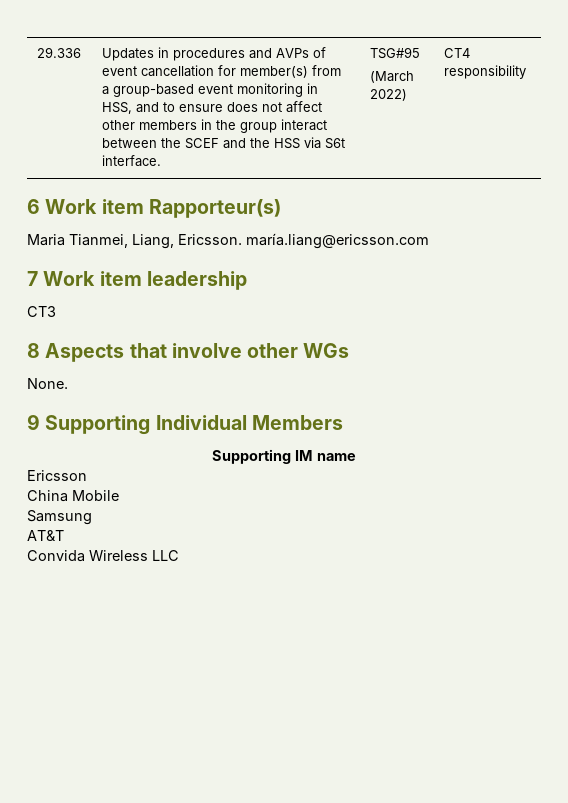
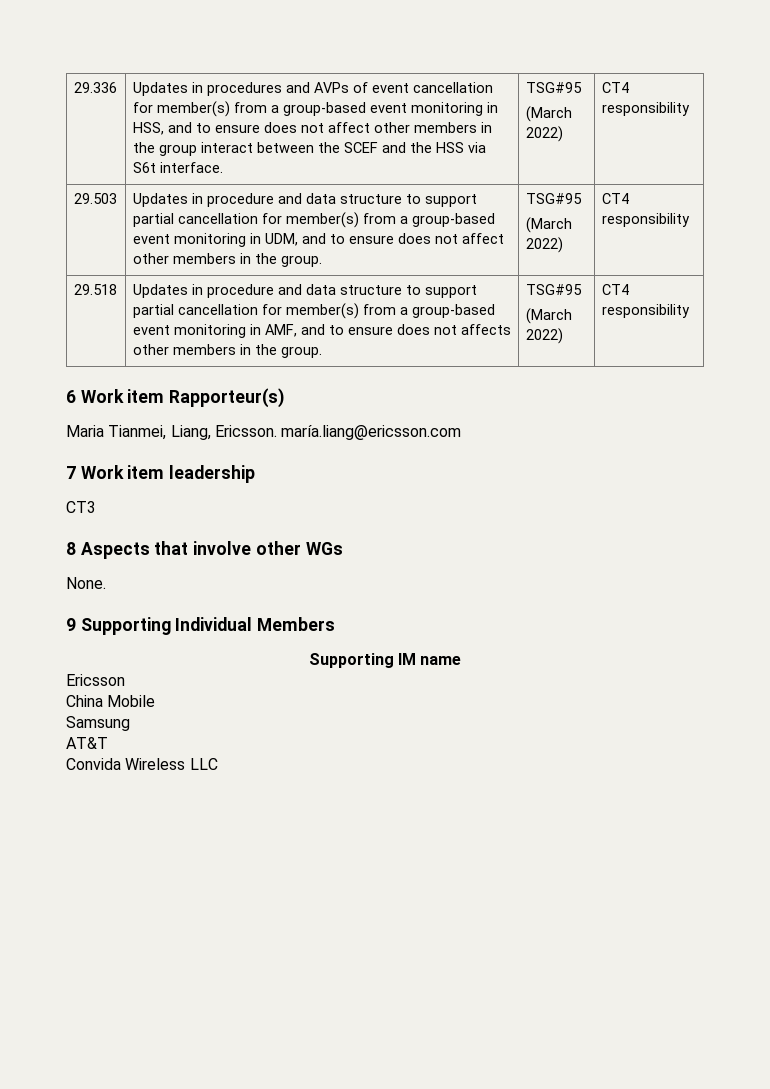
+ 29.503 | Updates in procedure and data structure to support partial cancellation for member(s) from a group-based event monitoring in UDM, and to ensure does not affect other members in the group. | TSG#95
+ (March 2022) | CT4 responsibility
+ 29.518 | Updates in procedure and data structure to support partial cancellation for member(s) from a group-based event monitoring in AMF, and to ensure does not affects other members in the group. | TSG#95
+ (March 2022) | CT4 responsibility

